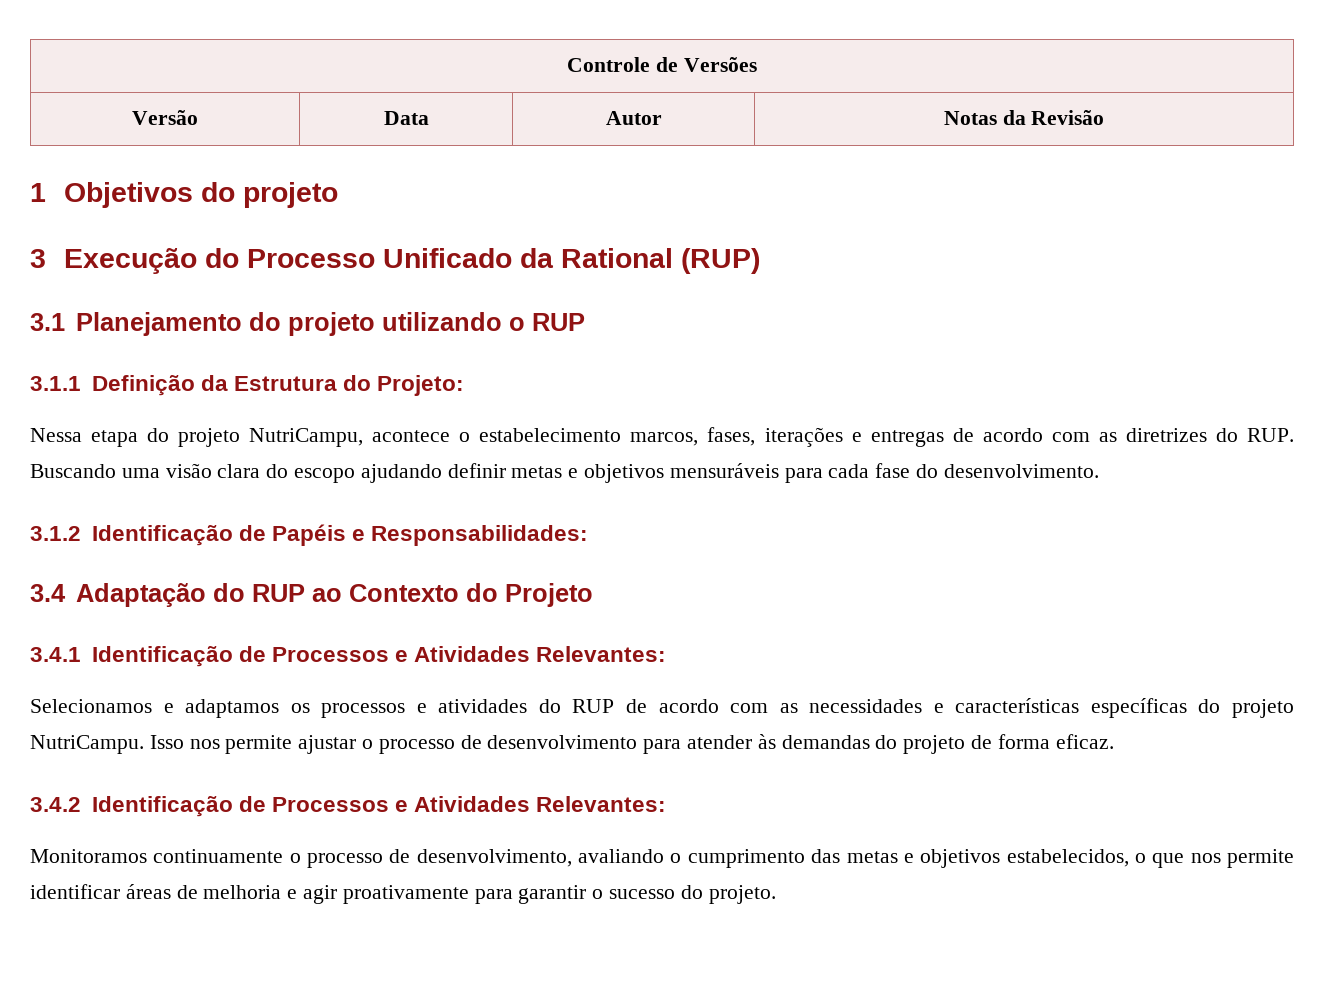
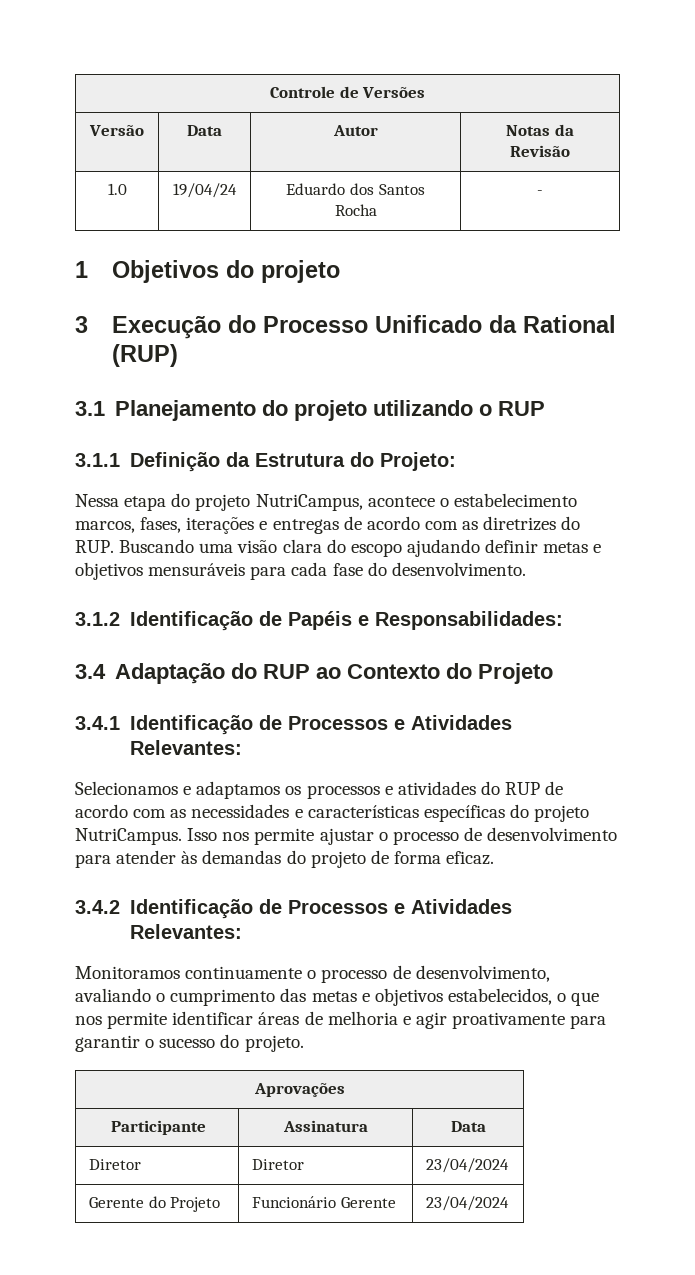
+ 1.0 | 19/04/24 | Eduardo dos Santos Rocha | -
- Nessa etapa do projeto NutriCampu, acontece o estabelecimento marcos, fases, iterações e entregas de acordo com as diretrizes do RUP. Buscando uma visão clara do escopo ajudando definir metas e objetivos mensuráveis para cada fase do desenvolvimento.
+ Nessa etapa do projeto NutriCampus, acontece o estabelecimento marcos, fases, iterações e entregas de acordo com as diretrizes do RUP. Buscando uma visão clara do escopo ajudando definir metas e objetivos mensuráveis para cada fase do desenvolvimento.
- Selecionamos e adaptamos os processos e atividades do RUP de acordo com as necessidades e características específicas do projeto NutriCampu.
+ Selecionamos e adaptamos os processos e atividades do RUP de acordo com as necessidades e características específicas do projeto NutriCampus.
+ Aprovações
+ Participante | Assinatura | Data
+ Diretor | Diretor | 23/04/2024
+ Gerente do Projeto | Funcionário Gerente | 23/04/2024

